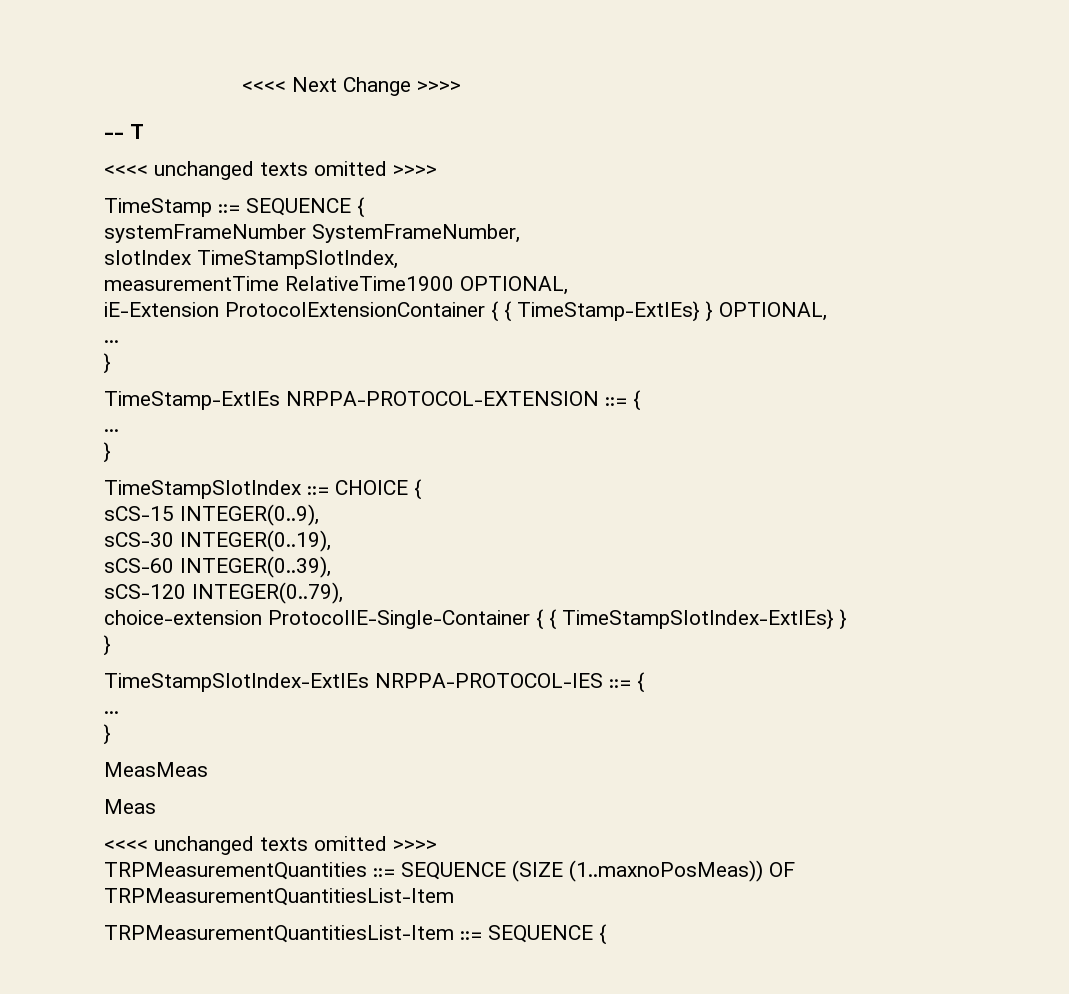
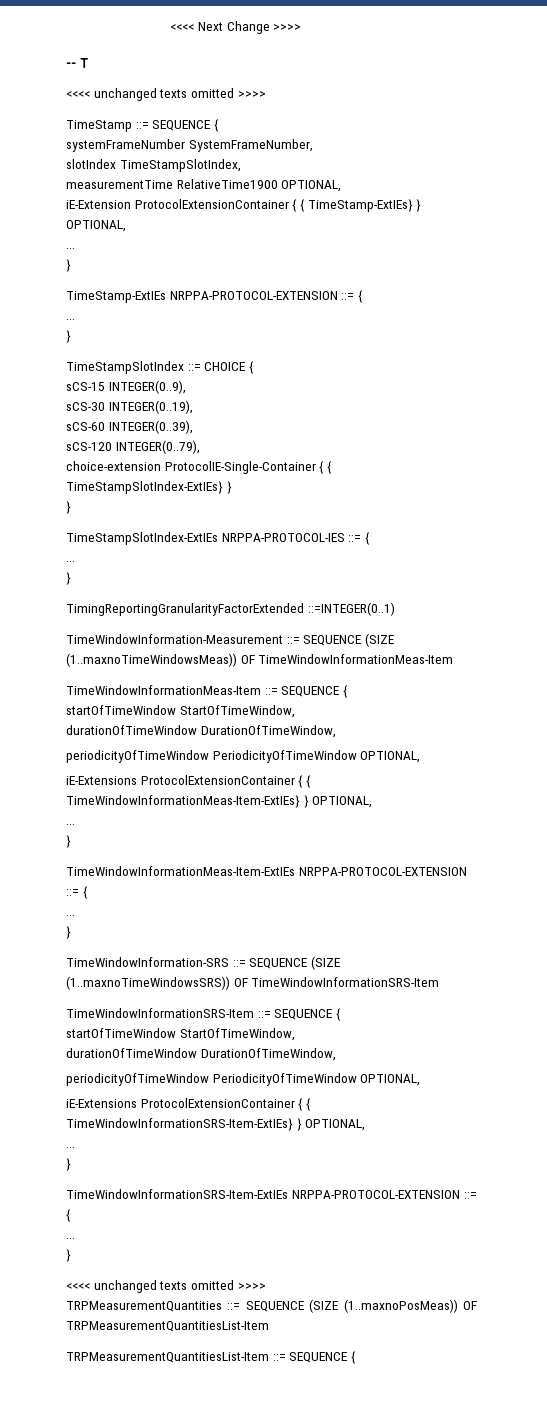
- MeasMeas
- Meas
+ TimingReportingGranularityFactorExtended ::=INTEGER(0..1)
+ TimeWindowInformation-Measurement ::= SEQUENCE (SIZE (1..maxnoTimeWindowsMeas)) OF TimeWindowInformationMeas-Item
+ TimeWindowInformationMeas-Item ::= SEQUENCE {
+ startOfTimeWindow StartOfTimeWindow,
+ durationOfTimeWindow DurationOfTimeWindow,
+ periodicityOfTimeWindow PeriodicityOfTimeWindow OPTIONAL,
+ iE-Extensions ProtocolExtensionContainer { { TimeWindowInformationMeas-Item-ExtIEs} } OPTIONAL,
+ ...
+ }
+ TimeWindowInformationMeas-Item-ExtIEs NRPPA-PROTOCOL-EXTENSION ::= {
+ ...
+ }
+ TimeWindowInformation-SRS ::= SEQUENCE (SIZE (1..maxnoTimeWindowsSRS)) OF TimeWindowInformationSRS-Item
+ TimeWindowInformationSRS-Item ::= SEQUENCE {
+ startOfTimeWindow StartOfTimeWindow,
+ durationOfTimeWindow DurationOfTimeWindow,
+ periodicityOfTimeWindow PeriodicityOfTimeWindow OPTIONAL,
+ iE-Extensions ProtocolExtensionContainer { { TimeWindowInformationSRS-Item-ExtIEs} } OPTIONAL,
+ ...
+ }
+ TimeWindowInformationSRS-Item-ExtIEs NRPPA-PROTOCOL-EXTENSION ::= {
+ ...
+ }

